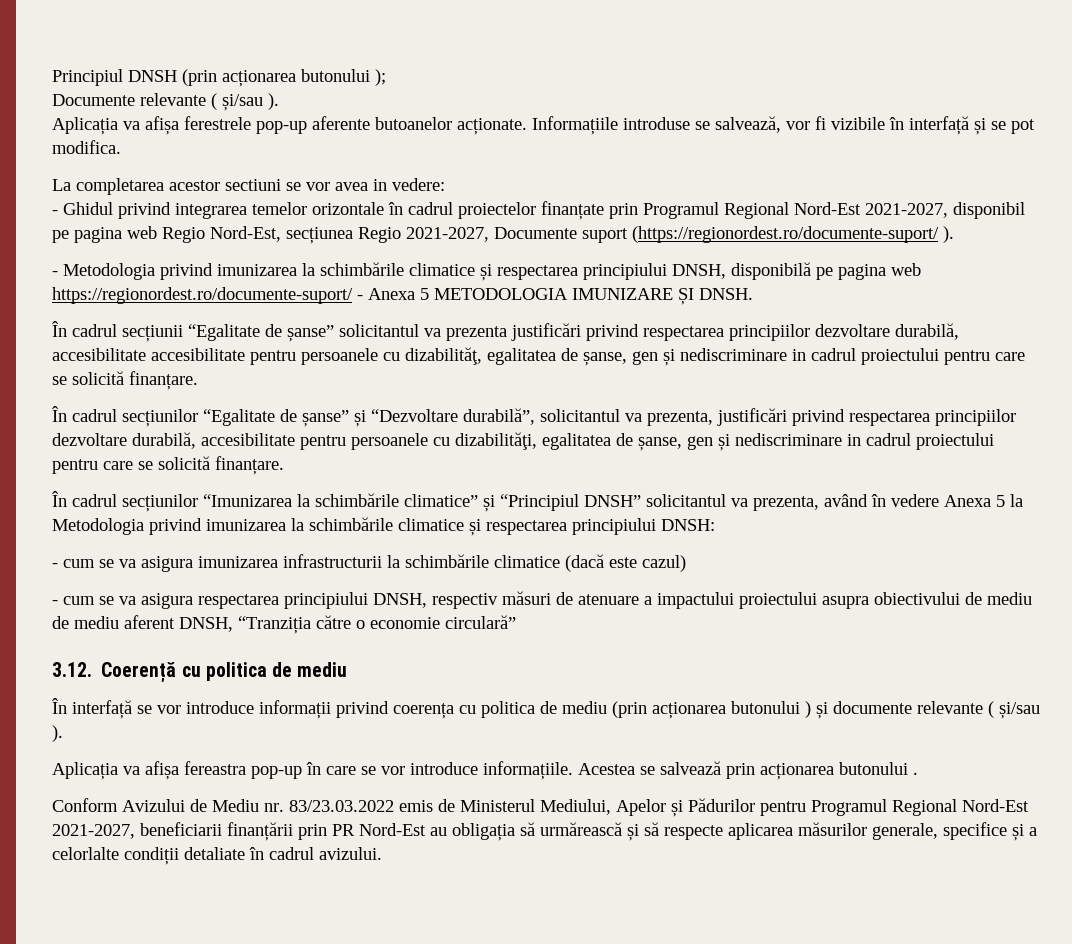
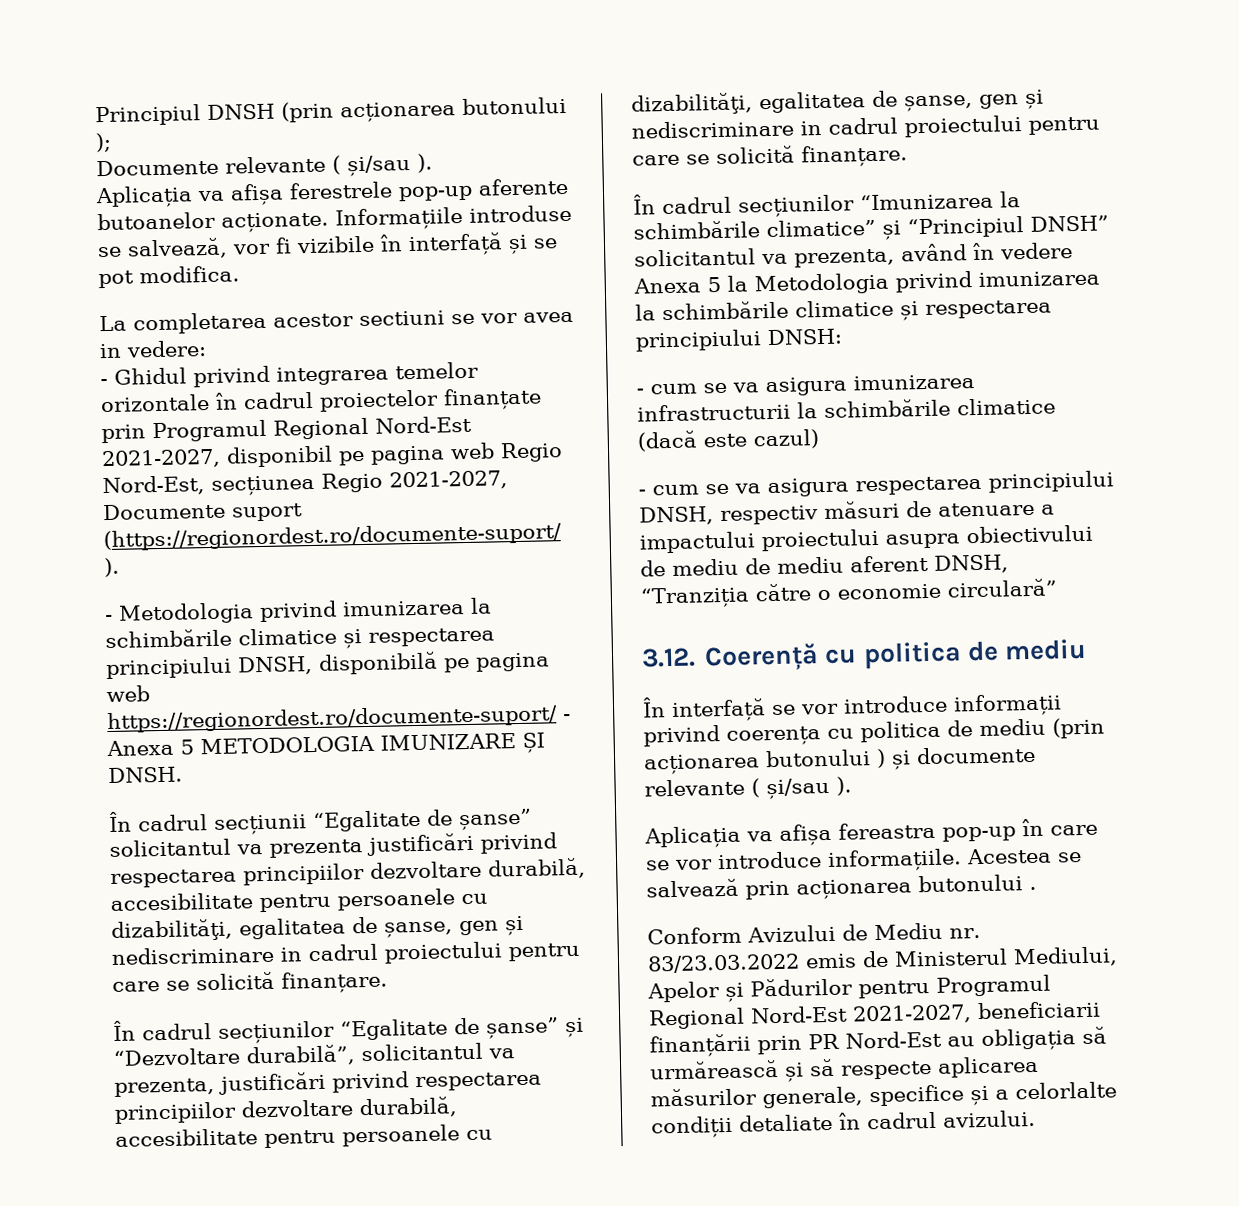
- În cadrul secțiunii “Egalitate de șanse” solicitantul va prezenta justificări privind respectarea principiilor dezvoltare durabilă, accesibilitate accesibilitate pentru persoanele cu dizabilităţ, egalitatea de șanse, gen și nediscriminare in cadrul proiectului pentru care se solicită finanțare.
+ În cadrul secțiunii “Egalitate de șanse” solicitantul va prezenta justificări privind respectarea principiilor dezvoltare durabilă, accesibilitate pentru persoanele cu dizabilităţi, egalitatea de șanse, gen și nediscriminare in cadrul proiectului pentru care se solicită finanțare.

